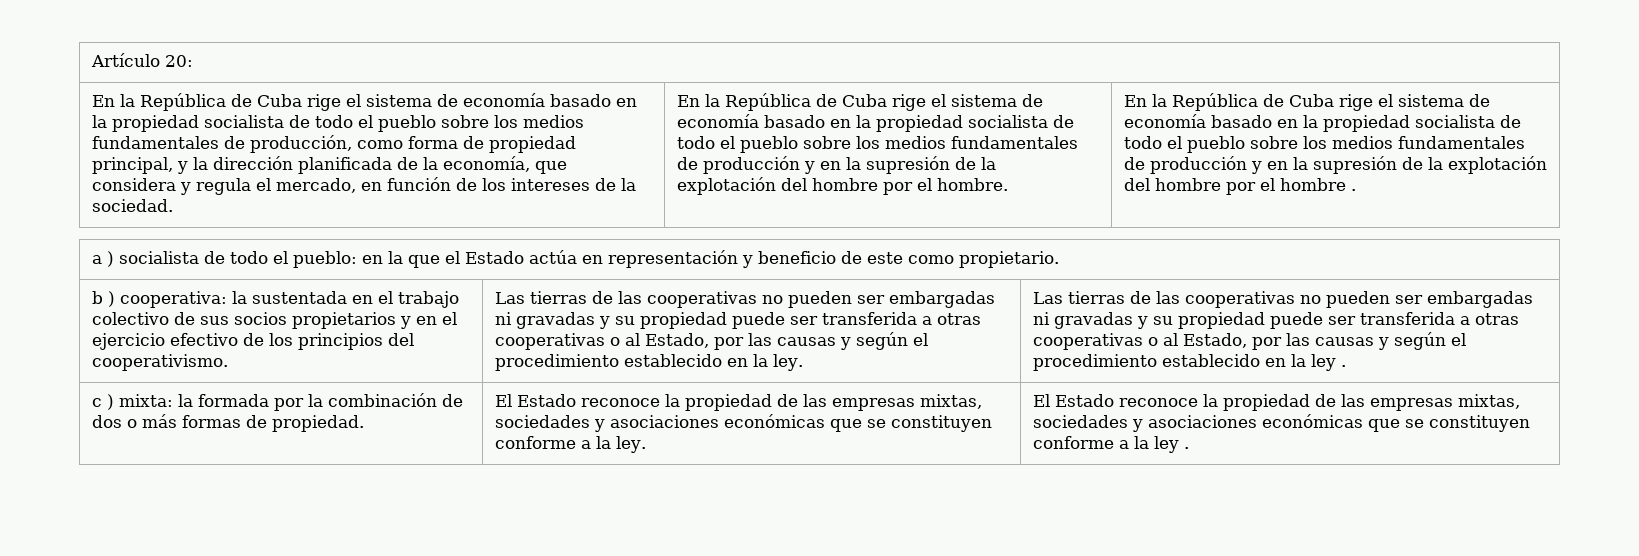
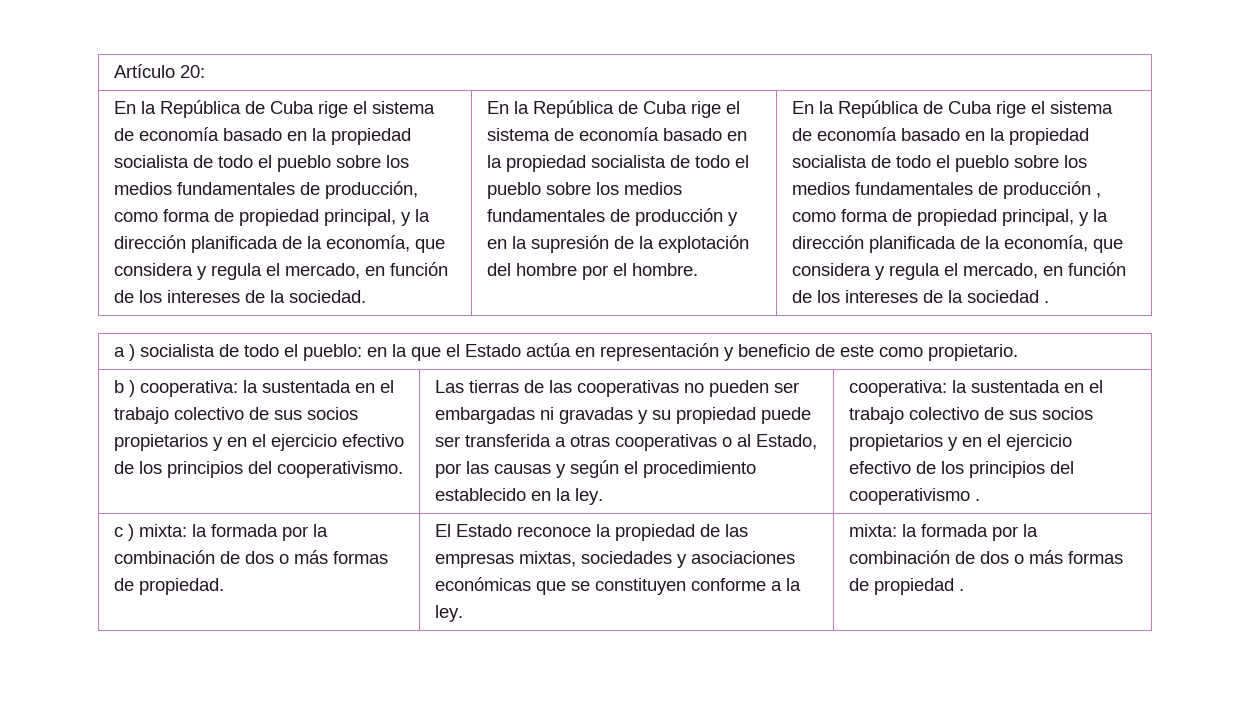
- En la República de Cuba rige el sistema de economía basado en la propiedad socialista de todo el pueblo sobre los medios fundamentales de producción y en la supresión de la explotación del hombre por el hombre .
+ En la República de Cuba rige el sistema de economía basado en la propiedad socialista de todo el pueblo sobre los medios fundamentales de producción , como forma de propiedad principal, y la dirección planificada de la economía, que considera y regula el mercado, en función de los intereses de la sociedad .
- Las tierras de las cooperativas no pueden ser embargadas ni gravadas y su propiedad puede ser transferida a otras cooperativas o al Estado, por las causas y según el procedimiento establecido en la ley .
+ cooperativa: la sustentada en el trabajo colectivo de sus socios propietarios y en el ejercicio efectivo de los principios del cooperativismo .
- El Estado reconoce la propiedad de las empresas mixtas, sociedades y asociaciones económicas que se constituyen conforme a la ley .
+ mixta: la formada por la combinación de dos o más formas de propiedad .

